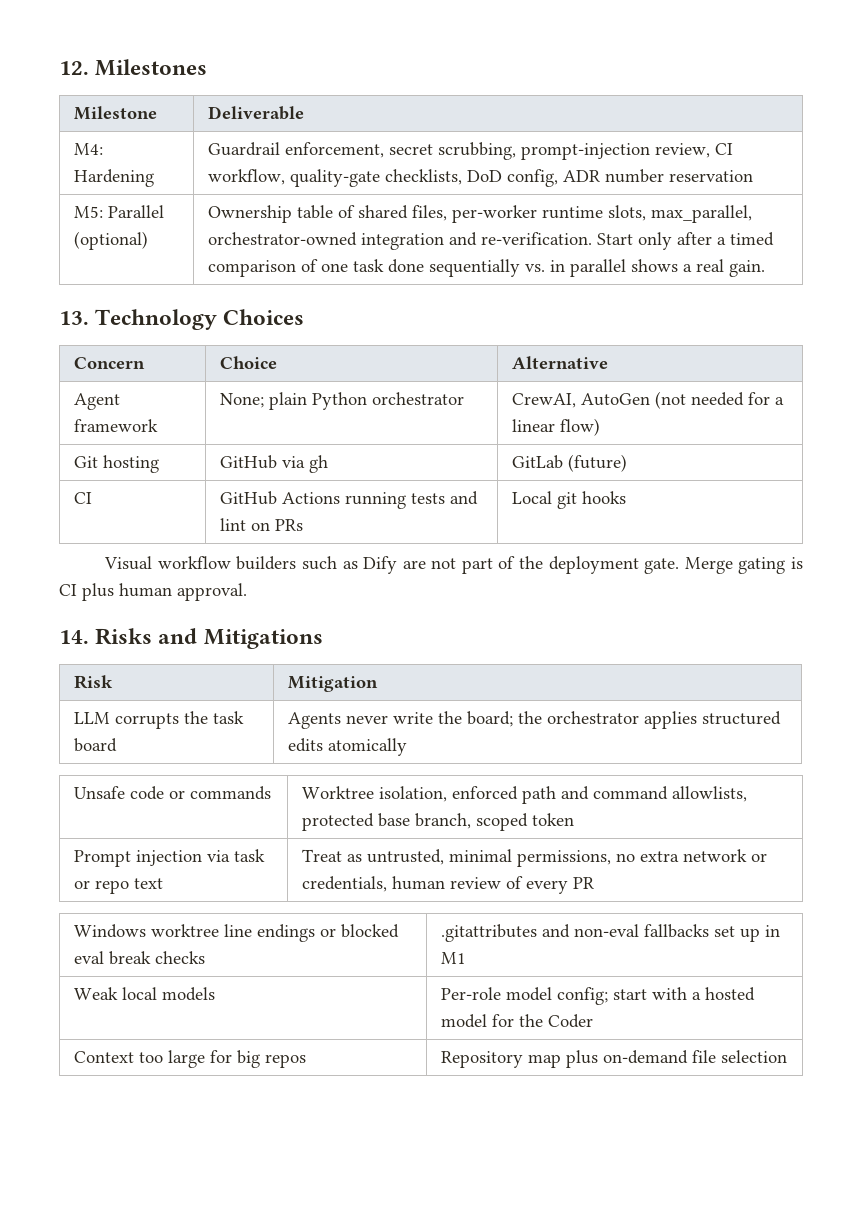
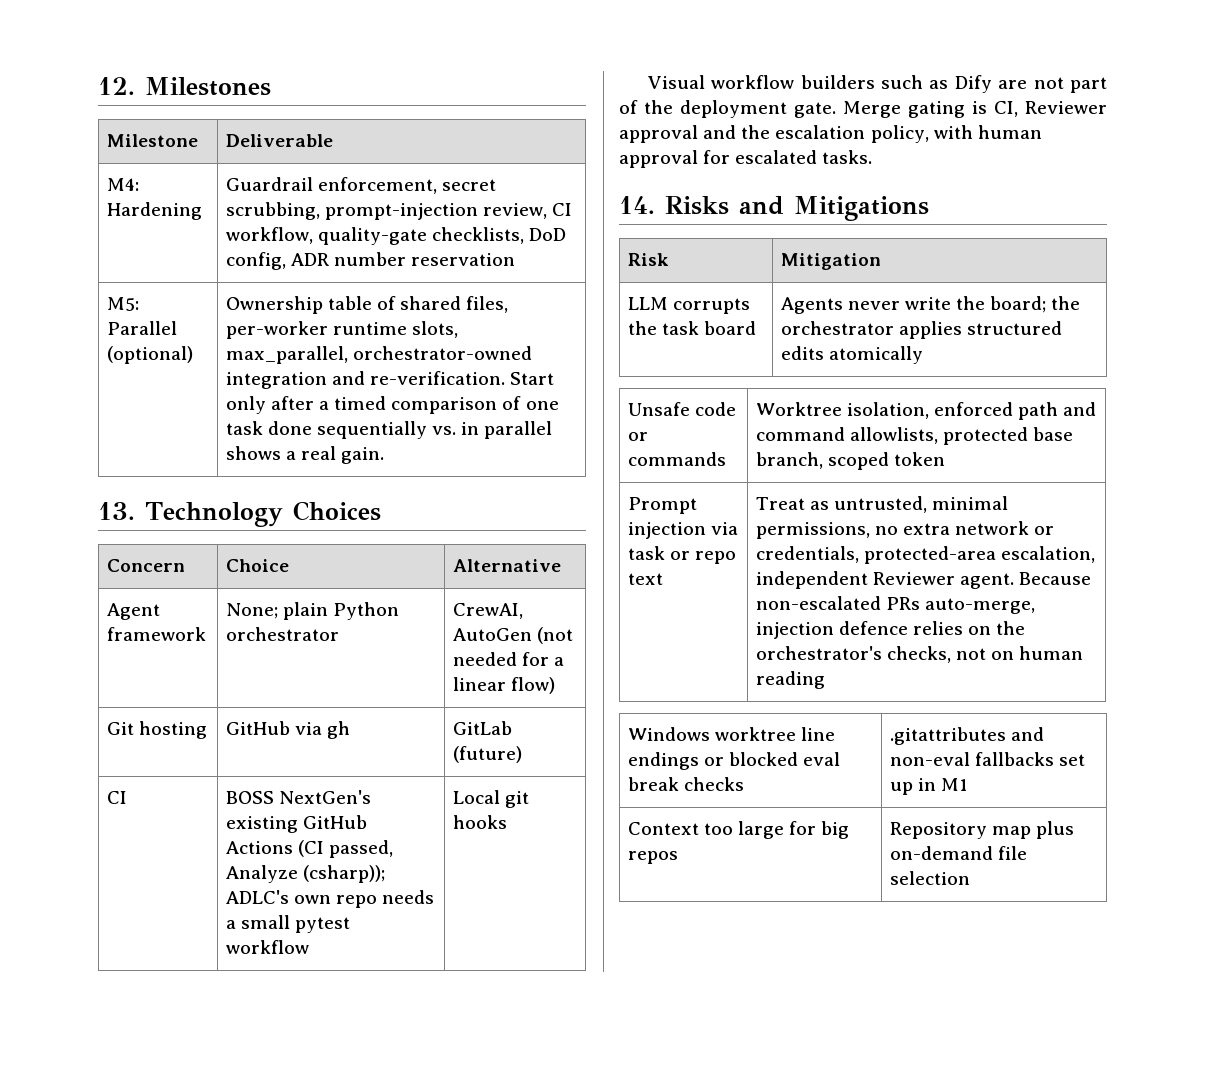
- CI | GitHub Actions running tests and lint on PRs | Local git hooks
+ CI | BOSS NextGen's existing GitHub Actions (CI passed, Analyze (csharp)); ADLC's own repo needs a small pytest workflow | Local git hooks
- Merge gating is CI plus human approval.
+ Merge gating is CI, Reviewer approval and the escalation policy, with human approval for escalated tasks.
- Prompt injection via task or repo text | Treat as untrusted, minimal permissions, no extra network or credentials, human review of every PR
+ Prompt injection via task or repo text | Treat as untrusted, minimal permissions, no extra network or credentials, protected-area escalation, independent Reviewer agent. Because non-escalated PRs auto-merge, injection defence relies on the orchestrator's checks, not on human reading
- Weak local models | Per-role model config; start with a hosted model for the Coder

